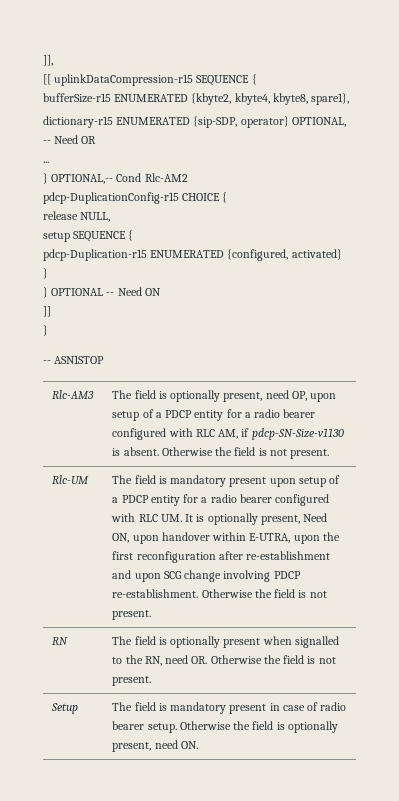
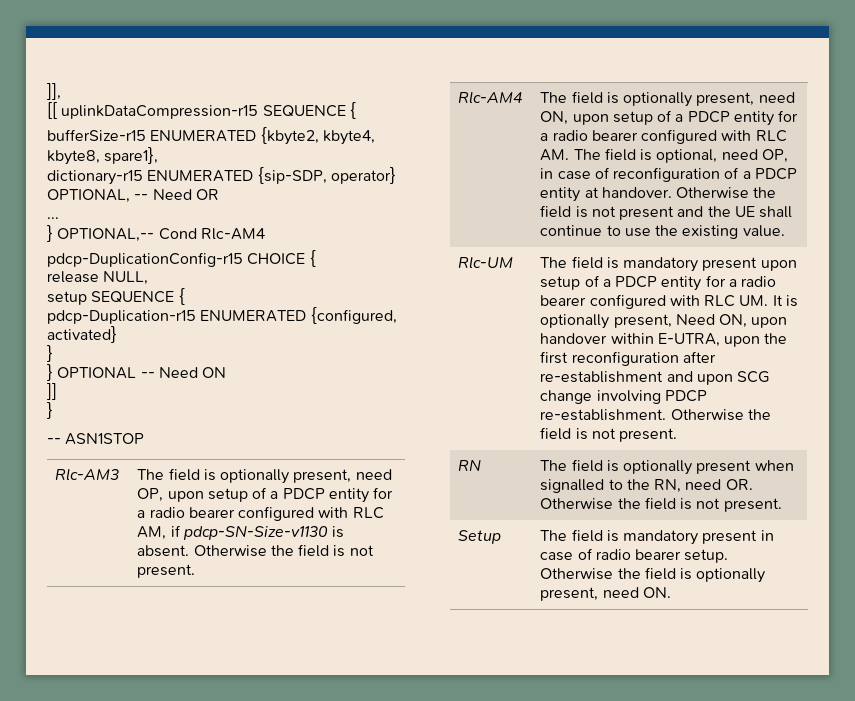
- } OPTIONAL,-- Cond Rlc-AM2
+ } OPTIONAL,-- Cond Rlc-AM4
+ Rlc-AM4 | The field is optionally present, need ON, upon setup of a PDCP entity for a radio bearer configured with RLC AM. The field is optional, need OP, in case of reconfiguration of a PDCP entity at handover. Otherwise the field is not present and the UE shall continue to use the existing value.

